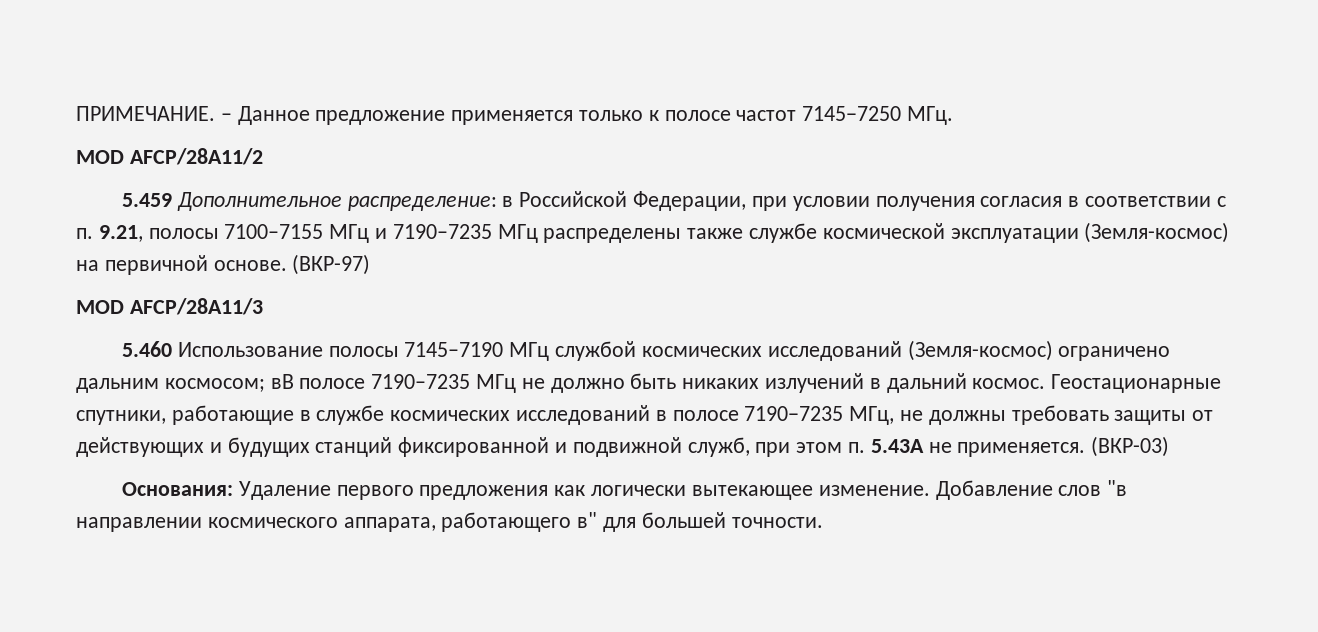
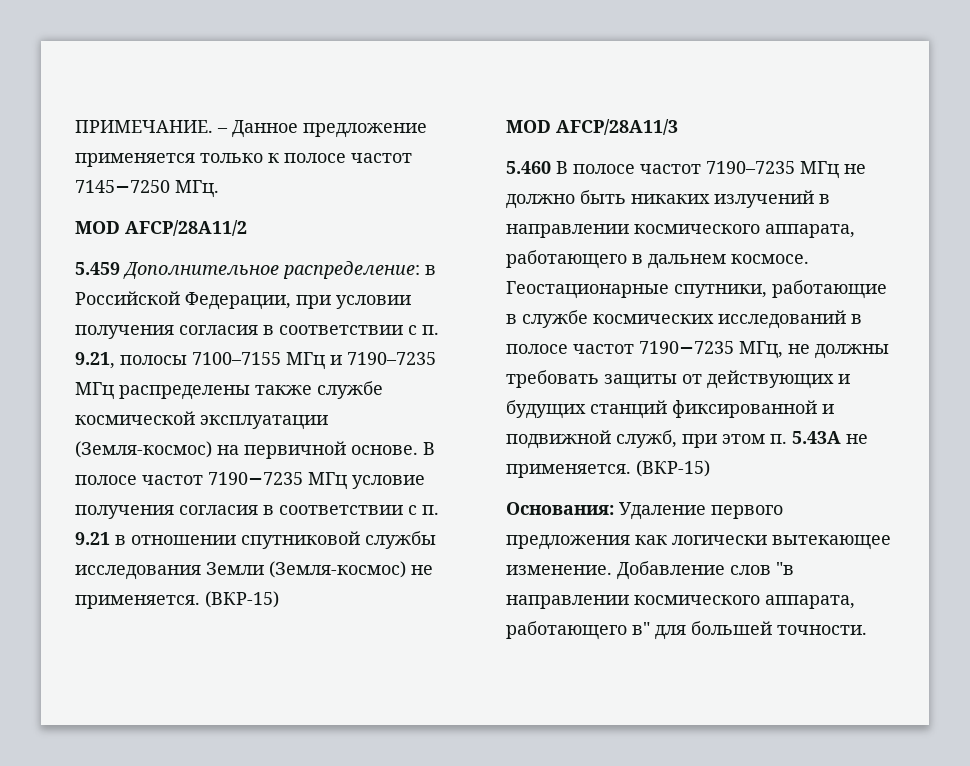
- (ВКР-97)
+ В полосе частот 7190−7235 МГц условие получения согласия в соответствии с п. 9.21 в отношении спутниковой службы исследования Земли (Земля-космос) не применяется. (ВКР-15)
  MOD AFCP/28A11/3
- 5.460 Использование полосы 7145–7190 МГц службой космических исследований (Земля-космос) ограничено дальним космосом; вВ полосе 7190–7235 МГц не должно быть никаких излучений в дальний космос.
+ 5.460 В полосе частот 7190–7235 МГц не должно быть никаких излучений в направлении космического аппарата, работающего в дальнем космосе.
- Геостационарные спутники, работающие в службе космических исследований в полосе 7190−7235 МГц, не должны требовать защиты от действующих и будущих станций фиксированной и подвижной служб, при этом п. 5.43А не применяется. (ВКР-03)
+ Геостационарные спутники, работающие в службе космических исследований в полосе частот 7190−7235 МГц, не должны требовать защиты от действующих и будущих станций фиксированной и подвижной служб, при этом п. 5.43А не применяется. (ВКР-15)

